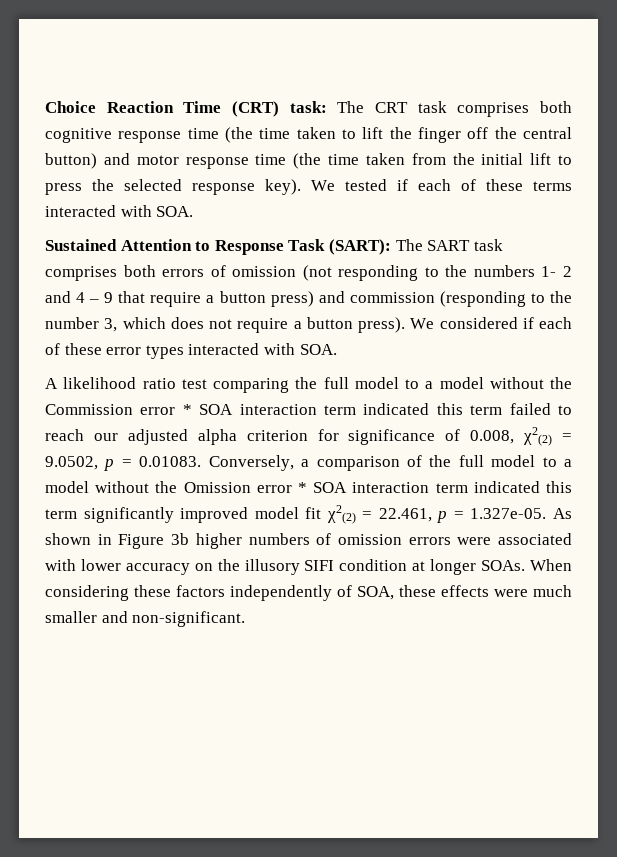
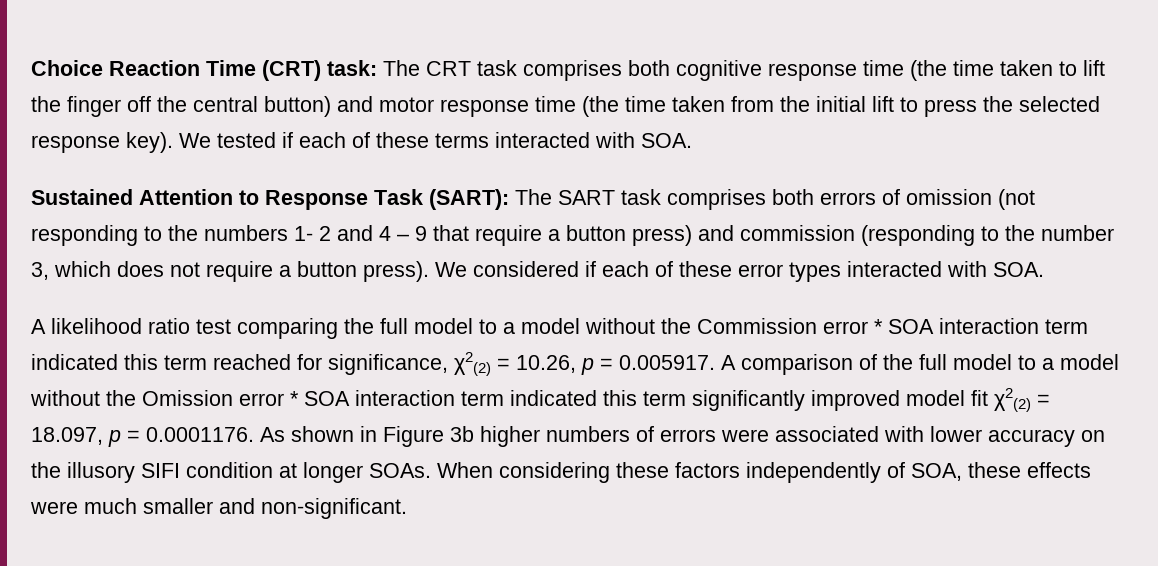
- A likelihood ratio test comparing the full model to a model without the Commission error * SOA interaction term indicated this term failed to reach our adjusted alpha criterion for significance of 0.008, χ2(2) = 9.0502, p = 0.01083. Conversely, a comparison of the full model to a model without the Omission error * SOA interaction term indicated this term significantly improved model fit χ2(2) = 22.461, p = 1.327e-05. As shown in Figure 3b higher numbers of omission errors were associated with lower accuracy on the illusory SIFI condition at longer SOAs.
+ A likelihood ratio test comparing the full model to a model without the Commission error * SOA interaction term indicated this term reached for significance, χ2(2) = 10.26, p = 0.005917. A comparison of the full model to a model without the Omission error * SOA interaction term indicated this term significantly improved model fit χ2(2) = 18.097, p = 0.0001176. As shown in Figure 3b higher numbers of errors were associated with lower accuracy on the illusory SIFI condition at longer SOAs.

